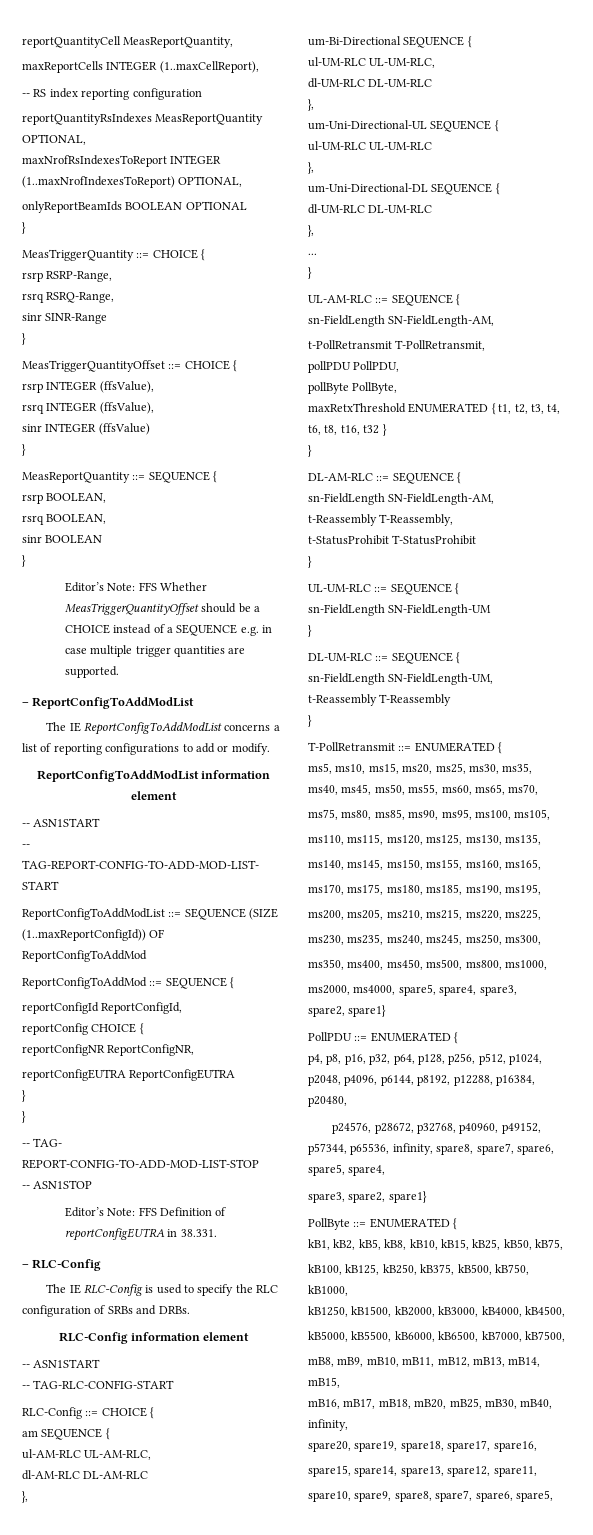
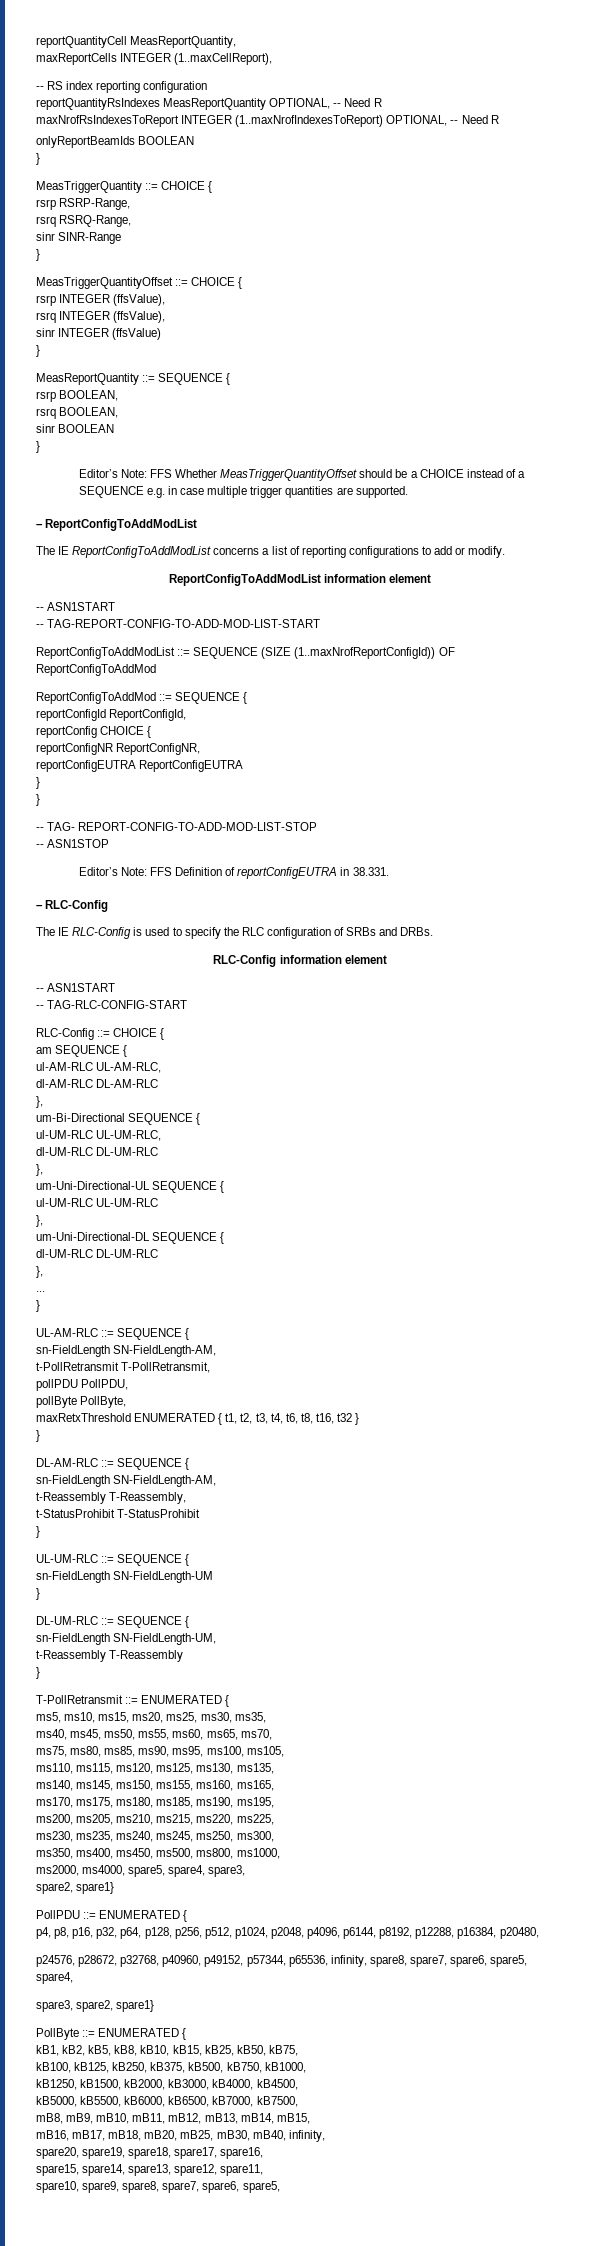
- reportQuantityRsIndexes MeasReportQuantity OPTIONAL,
+ reportQuantityRsIndexes MeasReportQuantity OPTIONAL, -- Need R
- maxNrofRsIndexesToReport INTEGER (1..maxNrofIndexesToReport) OPTIONAL,
+ maxNrofRsIndexesToReport INTEGER (1..maxNrofIndexesToReport) OPTIONAL, -- Need R
- onlyReportBeamIds BOOLEAN OPTIONAL
+ onlyReportBeamIds BOOLEAN
- ReportConfigToAddModList ::= SEQUENCE (SIZE (1..maxReportConfigId)) OF ReportConfigToAddMod
+ ReportConfigToAddModList ::= SEQUENCE (SIZE (1..maxNrofReportConfigId)) OF ReportConfigToAddMod

